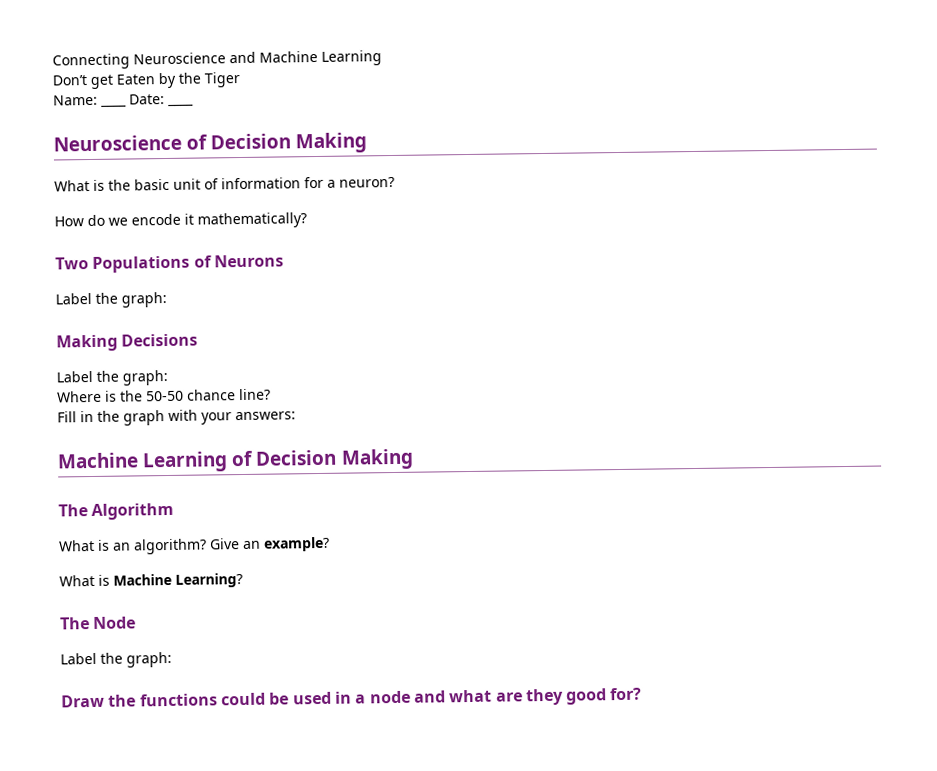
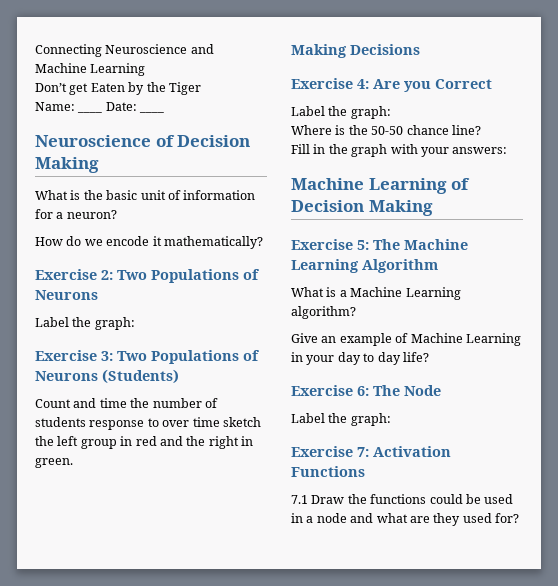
- Two Populations of Neurons
+ Exercise 2: Two Populations of Neurons
+ Exercise 3: Two Populations of Neurons (Students)
+ Count and time the number of students response to over time sketch the left group in red and the right in green.
  Making Decisions
+ Exercise 4: Are you Correct
- The Algorithm
+ Exercise 5: The Machine Learning Algorithm
- What is an algorithm? Give an example?
- What is Machine Learning?
- The Node
+ What is a Machine Learning algorithm?
+ Give an example of Machine Learning in your day to day life?
+ Exercise 6: The Node
- Draw the functions could be used in a node and what are they good for?
+ Exercise 7: Activation Functions
+ 7.1 Draw the functions could be used in a node and what are they used for?

